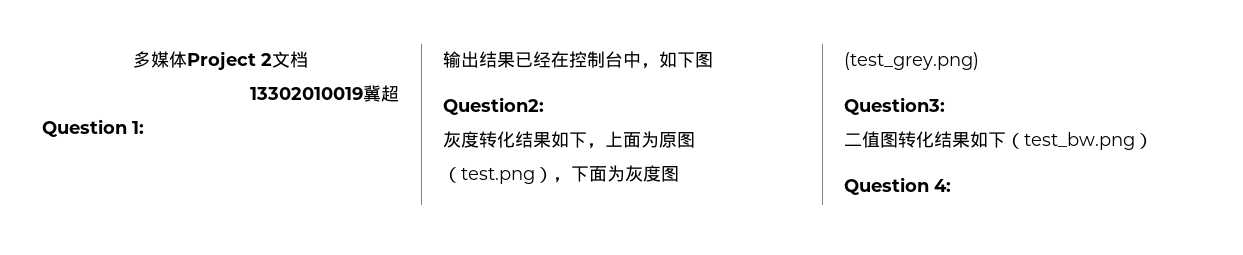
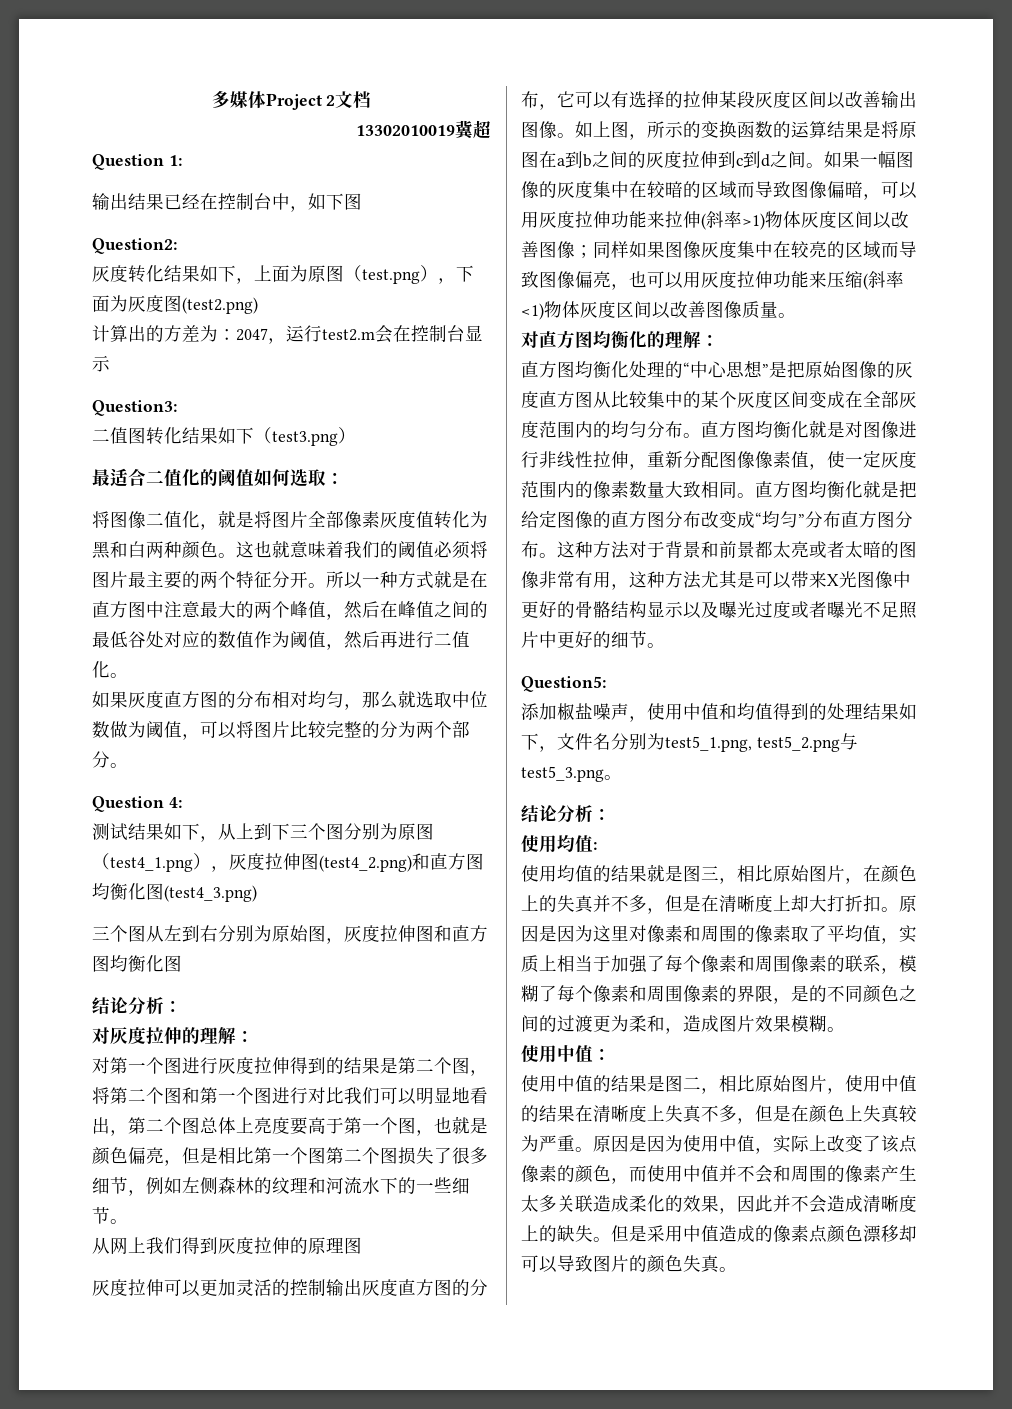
- 灰度转化结果如下，上面为原图（test.png），下面为灰度图(test_grey.png)
+ 灰度转化结果如下，上面为原图（test.png），下面为灰度图(test2.png)
+ 计算出的方差为：2047，运行test2.m会在控制台显示
- 二值图转化结果如下（test_bw.png）
+ 二值图转化结果如下（test3.png）
+ 最适合二值化的阈值如何选取：
+ 将图像二值化，就是将图片全部像素灰度值转化为黑和白两种颜色。这也就意味着我们的阈值必须将图片最主要的两个特征分开。所以一种方式就是在直方图中注意最大的两个峰值，然后在峰值之间的最低谷处对应的数值作为阈值，然后再进行二值化。
+ 如果灰度直方图的分布相对均匀，那么就选取中位数做为阈值，可以将图片比较完整的分为两个部分。
  Question 4:
+ 测试结果如下，从上到下三个图分别为原图（test4_1.png），灰度拉伸图(test4_2.png)和直方图均衡化图(test4_3.png)
+ 三个图从左到右分别为原始图，灰度拉伸图和直方图均衡化图
+ 结论分析：
+ 对灰度拉伸的理解：
+ 对第一个图进行灰度拉伸得到的结果是第二个图，将第二个图和第一个图进行对比我们可以明显地看出，第二个图总体上亮度要高于第一个图，也就是颜色偏亮，但是相比第一个图第二个图损失了很多细节，例如左侧森林的纹理和河流水下的一些细节。
+ 从网上我们得到灰度拉伸的原理图
+ 灰度拉伸可以更加灵活的控制输出灰度直方图的分布，它可以有选择的拉伸某段灰度区间以改善输出图像。如上图，所示的变换函数的运算结果是将原图在a到b之间的灰度拉伸到c到d之间。如果一幅图像的灰度集中在较暗的区域而导致图像偏暗，可以用灰度拉伸功能来拉伸(斜率>1)物体灰度区间以改善图像；同样如果图像灰度集中在较亮的区域而导致图像偏亮，也可以用灰度拉伸功能来压缩(斜率<1)物体灰度区间以改善图像质量。
+ 对直方图均衡化的理解：
+ 直方图均衡化处理的“中心思想”是把原始图像的灰度直方图从比较集中的某个灰度区间变成在全部灰度范围内的均匀分布。直方图均衡化就是对图像进行非线性拉伸，重新分配图像像素值，使一定灰度范围内的像素数量大致相同。直方图均衡化就是把给定图像的直方图分布改变成“均匀”分布直方图分布。这种方法对于背景和前景都太亮或者太暗的图像非常有用，这种方法尤其是可以带来X光图像中更好的骨骼结构显示以及曝光过度或者曝光不足照片中更好的细节。
+ Question5:
+ 添加椒盐噪声，使用中值和均值得到的处理结果如下，文件名分别为test5_1.png, test5_2.png与test5_3.png。
+ 结论分析：
+ 使用均值:
+ 使用均值的结果就是图三，相比原始图片，在颜色上的失真并不多，但是在清晰度上却大打折扣。原因是因为这里对像素和周围的像素取了平均值，实质上相当于加强了每个像素和周围像素的联系，模糊了每个像素和周围像素的界限，是的不同颜色之间的过渡更为柔和，造成图片效果模糊。
+ 使用中值：
+ 使用中值的结果是图二，相比原始图片，使用中值的结果在清晰度上失真不多，但是在颜色上失真较为严重。原因是因为使用中值，实际上改变了该点像素的颜色，而使用中值并不会和周围的像素产生太多关联造成柔化的效果，因此并不会造成清晰度上的缺失。但是采用中值造成的像素点颜色漂移却可以导致图片的颜色失真。

